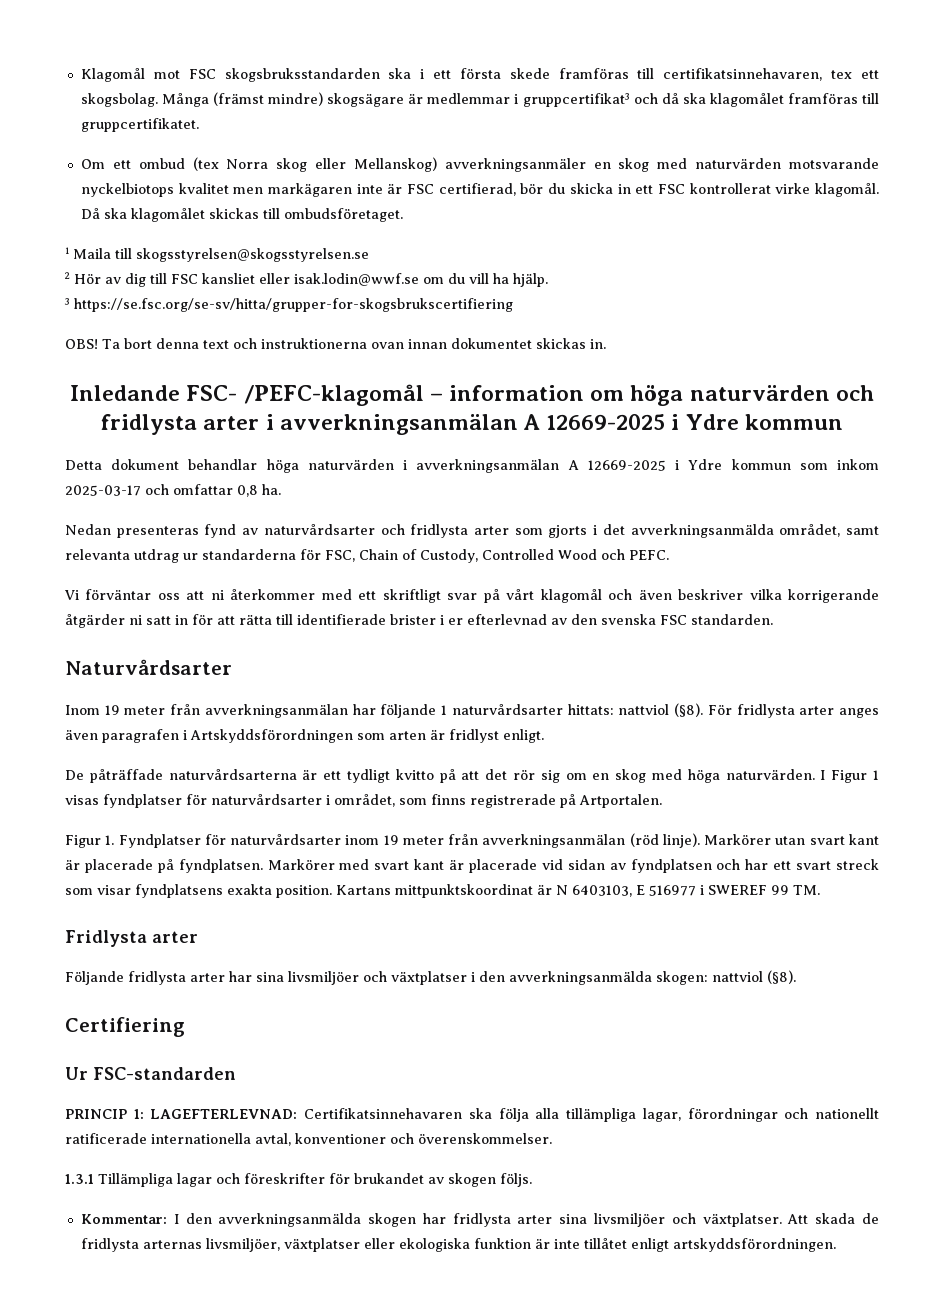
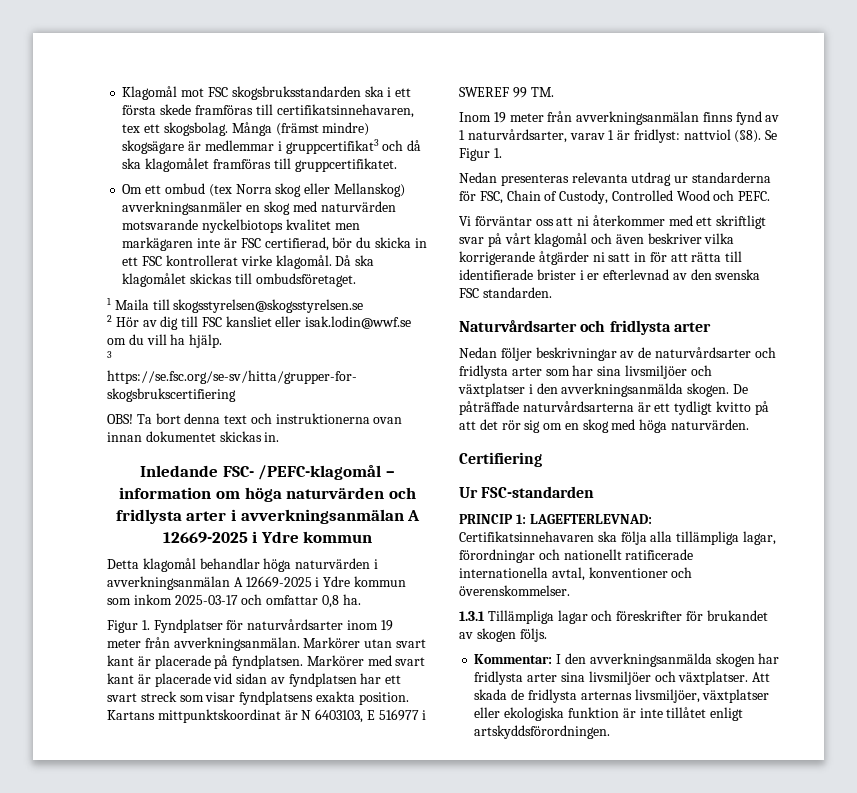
- Detta dokument behandlar höga naturvärden i avverkningsanmälan A 12669-2025 i Ydre kommun som inkom 2025-03-17 och omfattar 0,8 ha.
+ Detta klagomål behandlar höga naturvärden i avverkningsanmälan A 12669-2025 i Ydre kommun som inkom 2025-03-17 och omfattar 0,8 ha.
- Nedan presenteras fynd av naturvårdsarter och fridlysta arter som gjorts i det avverkningsanmälda området, samt relevanta utdrag ur standarderna för FSC, Chain of Custody, Controlled Wood och PEFC.
+ Figur 1. Fyndplatser för naturvårdsarter inom 19 meter från avverkningsanmälan. Markörer utan svart kant är placerade på fyndplatsen. Markörer med svart kant är placerade vid sidan av fyndplatsen har ett svart streck som visar fyndplatsens exakta position. Kartans mittpunktskoordinat är N 6403103, E 516977 i SWEREF 99 TM.
+ Inom 19 meter från avverkningsanmälan finns fynd av 1 naturvårdsarter, varav 1 är fridlyst: nattviol (§8). Se Figur 1.
+ Nedan presenteras relevanta utdrag ur standarderna för FSC, Chain of Custody, Controlled Wood och PEFC.
- Naturvårdsarter
- Inom 19 meter från avverkningsanmälan har följande 1 naturvårdsarter hittats: nattviol (§8). För fridlysta arter anges även paragrafen i Artskyddsförordningen som arten är fridlyst enligt.
- De påträffade naturvårdsarterna är ett tydligt kvitto på att det rör sig om en skog med höga naturvärden. I Figur 1 visas fyndplatser för naturvårdsarter i området, som finns registrerade på Artportalen.
- Figur 1. Fyndplatser för naturvårdsarter inom 19 meter från avverkningsanmälan (röd linje). Markörer utan svart kant är placerade på fyndplatsen. Markörer med svart kant är placerade vid sidan av fyndplatsen och har ett svart streck som visar fyndplatsens exakta position. Kartans mittpunktskoordinat är N 6403103, E 516977 i SWEREF 99 TM.
- Fridlysta arter
- Följande fridlysta arter har sina livsmiljöer och växtplatser i den avverkningsanmälda skogen: nattviol (§8).
+ Naturvårdsarter och fridlysta arter
+ Nedan följer beskrivningar av de naturvårdsarter och fridlysta arter som har sina livsmiljöer och växtplatser i den avverkningsanmälda skogen. De påträffade naturvårdsarterna är ett tydligt kvitto på att det rör sig om en skog med höga naturvärden.

